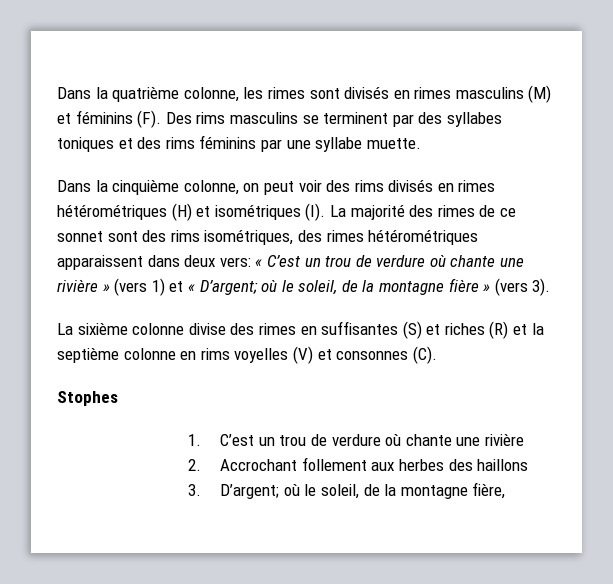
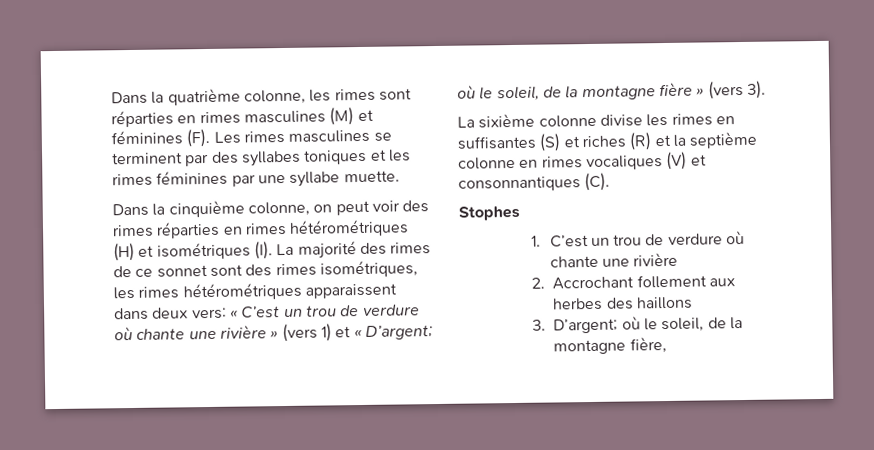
- Dans la quatrième colonne, les rimes sont divisés en rimes masculins (M) et féminins (F). Des rims masculins se terminent par des syllabes toniques et des rims féminins par une syllabe muette.
+ Dans la quatrième colonne, les rimes sont réparties en rimes masculines (M) et féminines (F). Les rimes masculines se terminent par des syllabes toniques et les rimes féminines par une syllabe muette.
- Dans la cinquième colonne, on peut voir des rims divisés en rimes hétérométriques (H) et isométriques (I). La majorité des rimes de ce sonnet sont des rims isométriques, des rimes hétérométriques apparaissent dans deux vers: « C’est un trou de verdure où chante une rivière » (vers 1) et « D’argent; où le soleil, de la montagne fière » (vers 3).
+ Dans la cinquième colonne, on peut voir des rimes réparties en rimes hétérométriques (H) et isométriques (I). La majorité des rimes de ce sonnet sont des rimes isométriques, les rimes hétérométriques apparaissent dans deux vers: « C’est un trou de verdure où chante une rivière » (vers 1) et « D’argent; où le soleil, de la montagne fière » (vers 3).
- La sixième colonne divise des rimes en suffisantes (S) et riches (R) et la septième colonne en rims voyelles (V) et consonnes (C).
+ La sixième colonne divise les rimes en suffisantes (S) et riches (R) et la septième colonne en rimes vocaliques (V) et consonnantiques (C).

